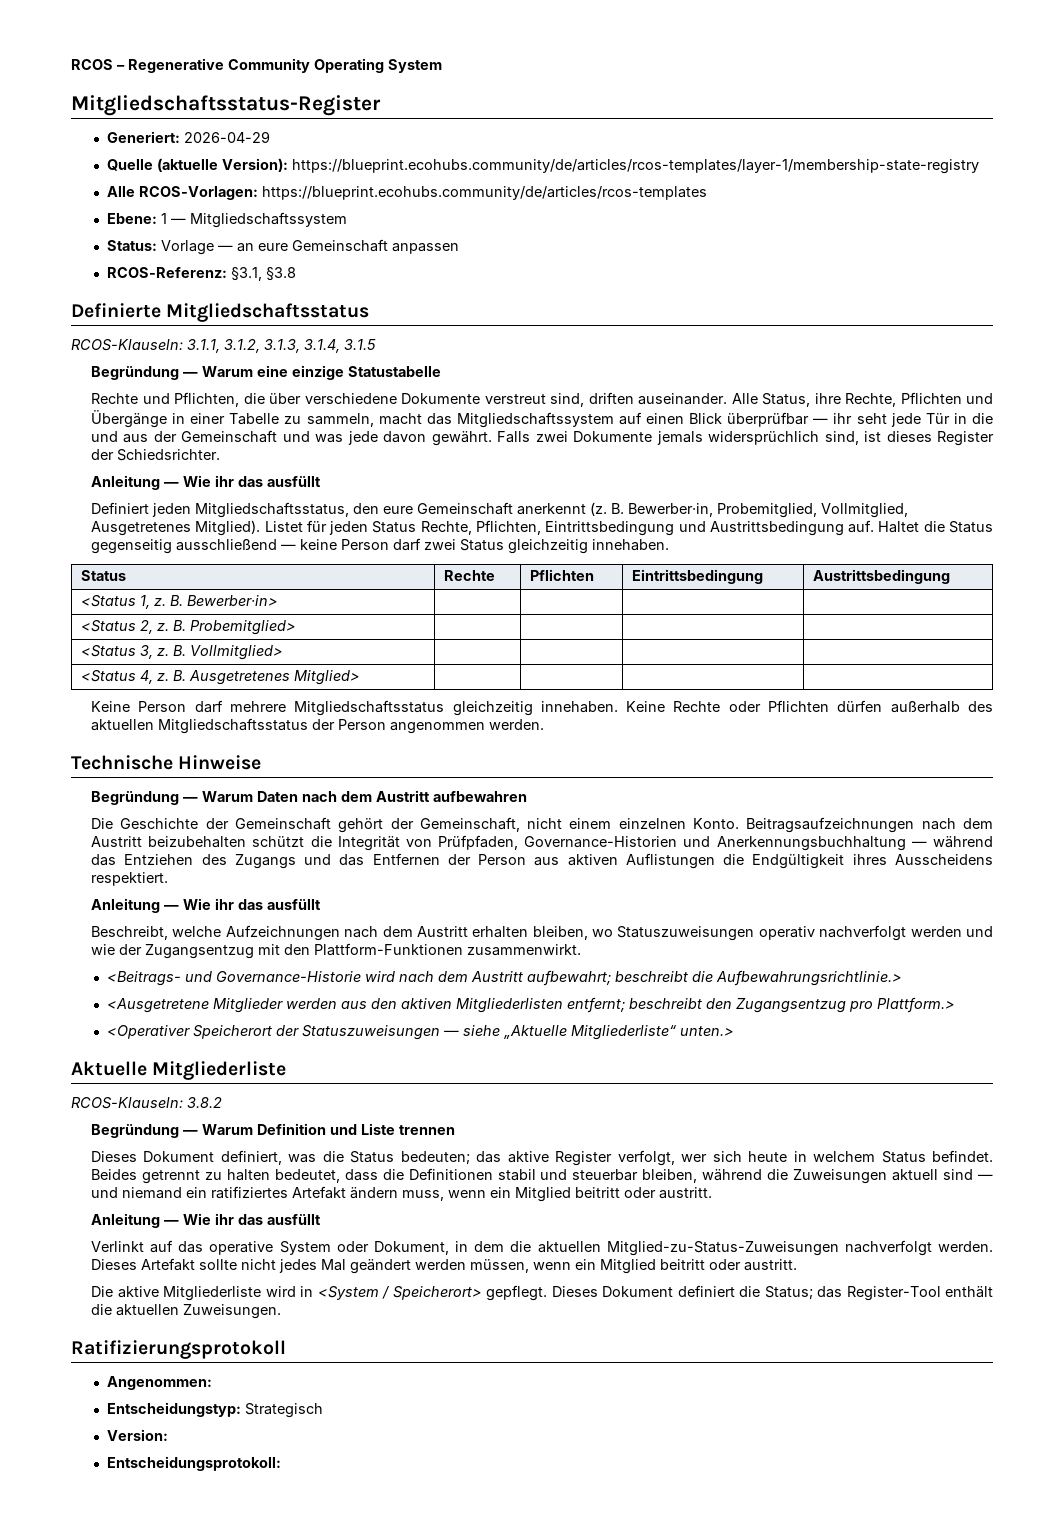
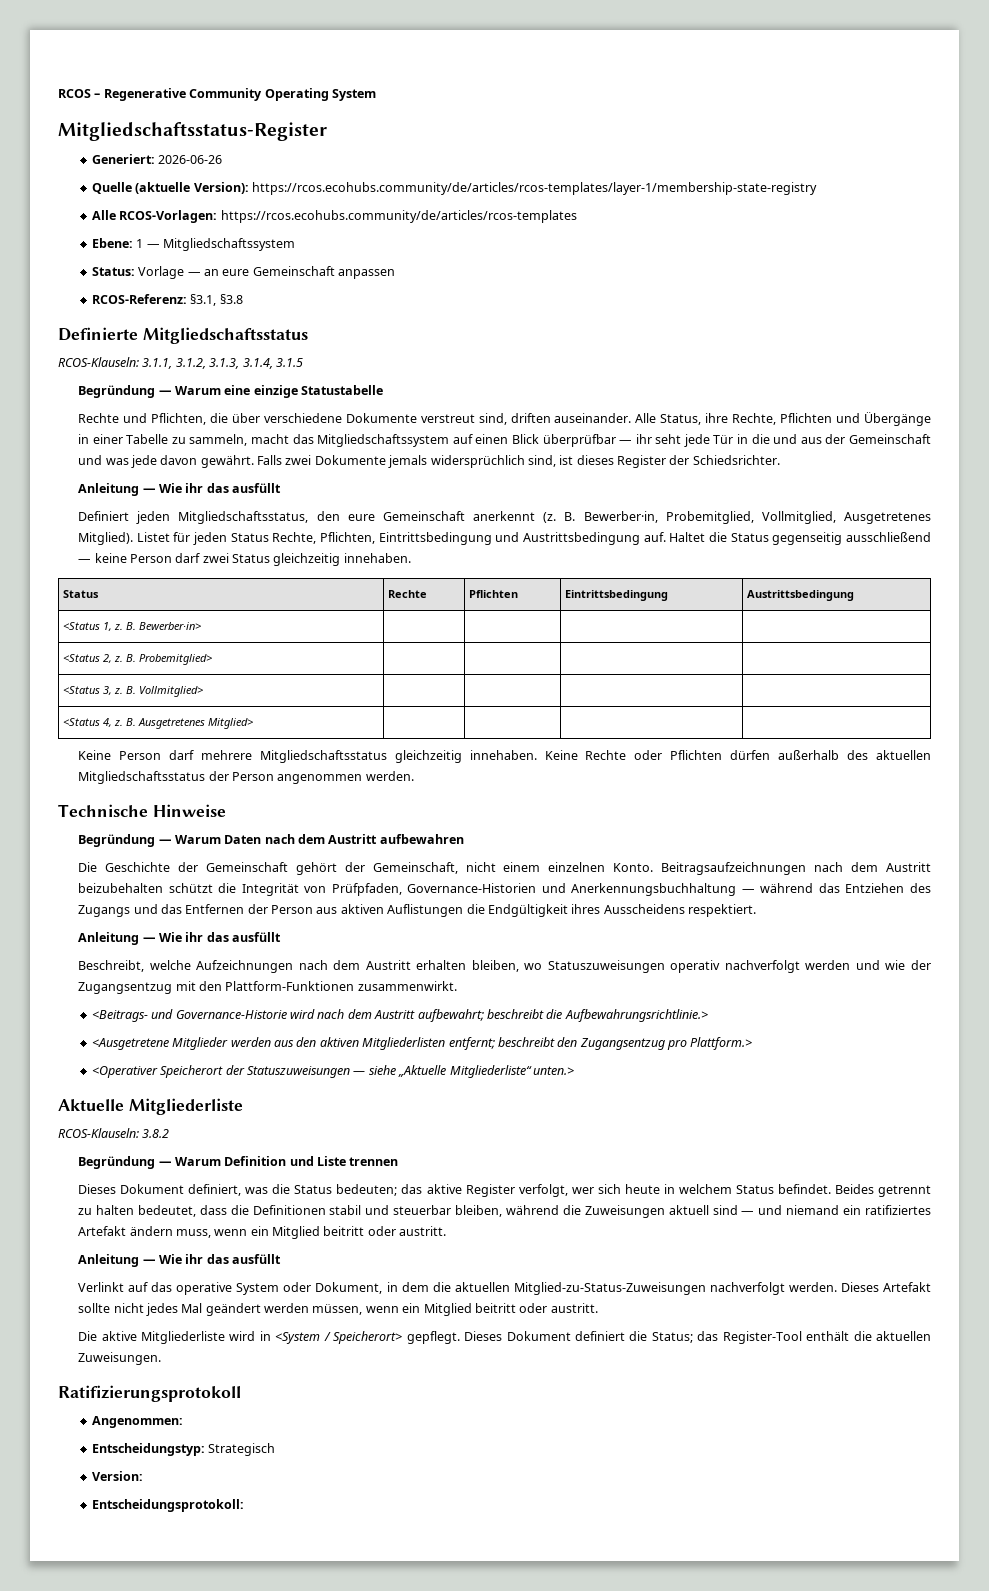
- Generiert: 2026-04-29
+ Generiert: 2026-06-26
- Quelle (aktuelle Version): https://blueprint.ecohubs.community/de/articles/rcos-templates/layer-1/membership-state-registry
+ Quelle (aktuelle Version): https://rcos.ecohubs.community/de/articles/rcos-templates/layer-1/membership-state-registry
- Alle RCOS-Vorlagen: https://blueprint.ecohubs.community/de/articles/rcos-templates
+ Alle RCOS-Vorlagen: https://rcos.ecohubs.community/de/articles/rcos-templates

